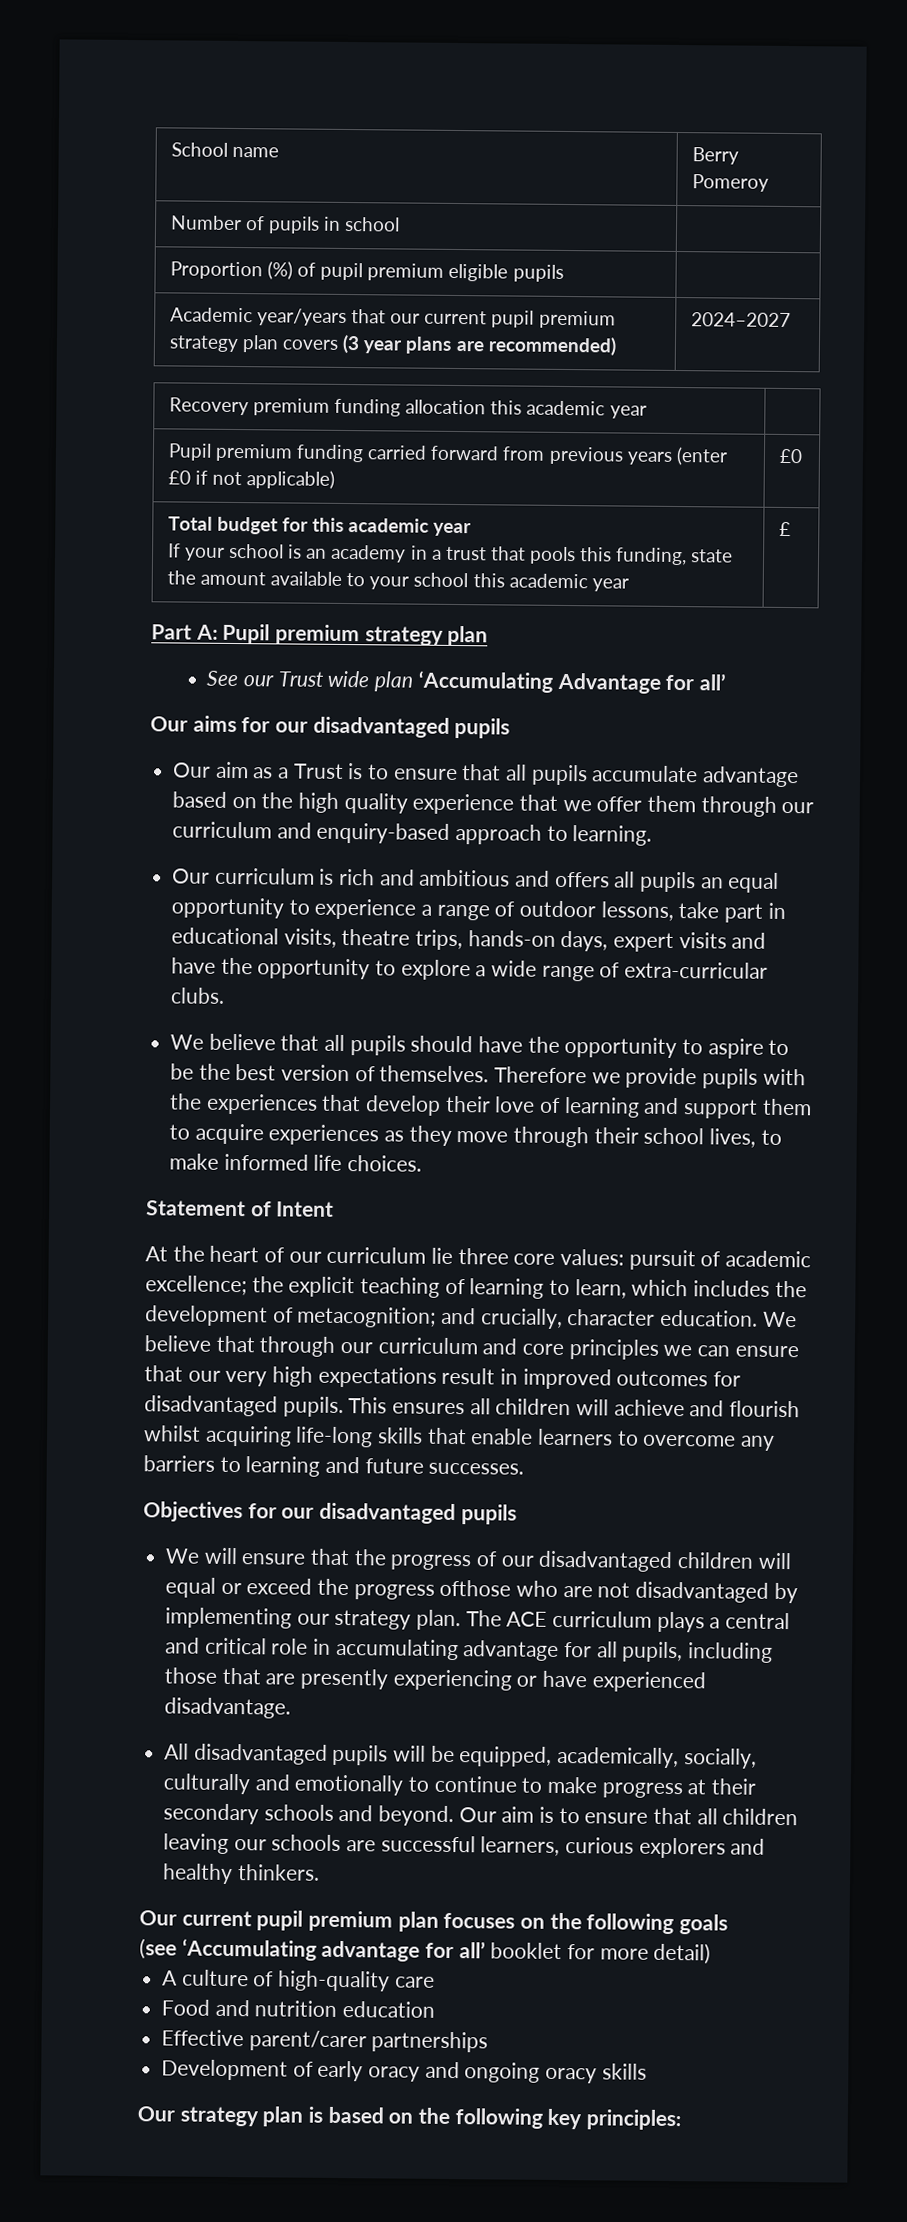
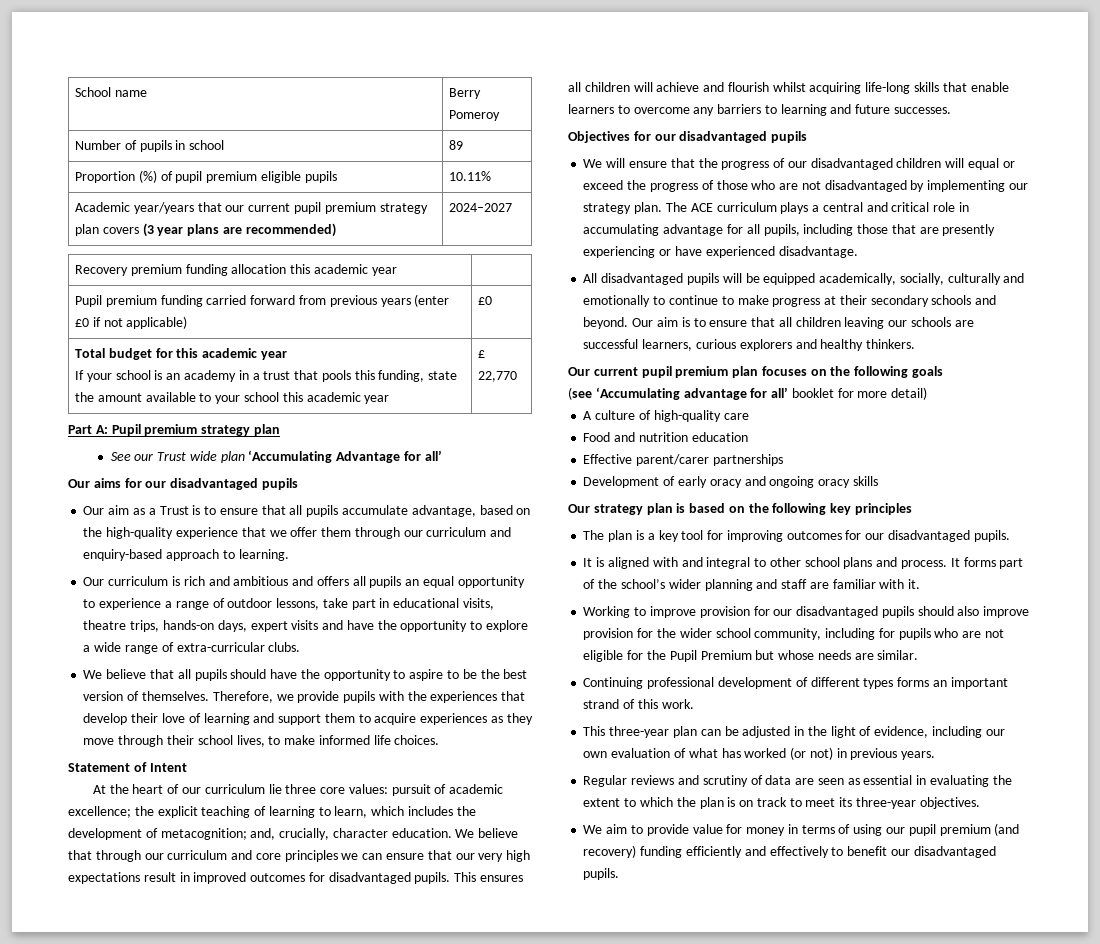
- Number of pupils in school |
+ Number of pupils in school | 89
- Proportion (%) of pupil premium eligible pupils |
+ Proportion (%) of pupil premium eligible pupils | 10.11%
  Total budget for this academic year
- If your school is an academy in a trust that pools this funding, state the amount available to your school this academic year | £
+ If your school is an academy in a trust that pools this funding, state the amount available to your school this academic year | £ 22,770
- Our aim as a Trust is to ensure that all pupils accumulate advantage based on the high quality experience that we offer them through our curriculum and enquiry-based approach to learning.
+ Our aim as a Trust is to ensure that all pupils accumulate advantage, based on the high-quality experience that we offer them through our curriculum and enquiry-based approach to learning.
- Therefore we provide pupils with the experiences that develop their love of learning and support them to acquire experiences as they move through their school lives, to make informed life choices.
+ Therefore, we provide pupils with the experiences that develop their love of learning and support them to acquire experiences as they move through their school lives, to make informed life choices.
- At the heart of our curriculum lie three core values: pursuit of academic excellence; the explicit teaching of learning to learn, which includes the development of metacognition; and crucially, character education.
+ At the heart of our curriculum lie three core values: pursuit of academic excellence; the explicit teaching of learning to learn, which includes the development of metacognition; and, crucially, character education.
- We will ensure that the progress of our disadvantaged children will equal or exceed the progress ofthose who are not disadvantaged by implementing our strategy plan.
+ We will ensure that the progress of our disadvantaged children will equal or exceed the progress of those who are not disadvantaged by implementing our strategy plan.
- All disadvantaged pupils will be equipped, academically, socially, culturally and emotionally to continue to make progress at their secondary schools and beyond.
+ All disadvantaged pupils will be equipped academically, socially, culturally and emotionally to continue to make progress at their secondary schools and beyond.
- Our strategy plan is based on the following key principles:
+ Our strategy plan is based on the following key principles
+ The plan is a key tool for improving outcomes for our disadvantaged pupils.
+ It is aligned with and integral to other school plans and process. It forms part of the school’s wider planning and staff are familiar with it.
+ Working to improve provision for our disadvantaged pupils should also improve provision for the wider school community, including for pupils who are not eligible for the Pupil Premium but whose needs are similar.
+ Continuing professional development of different types forms an important strand of this work.
+ This three-year plan can be adjusted in the light of evidence, including our own evaluation of what has worked (or not) in previous years.
+ Regular reviews and scrutiny of data are seen as essential in evaluating the extent to which the plan is on track to meet its three-year objectives.
+ We aim to provide value for money in terms of using our pupil premium (and recovery) funding efficiently and effectively to benefit our disadvantaged pupils.

